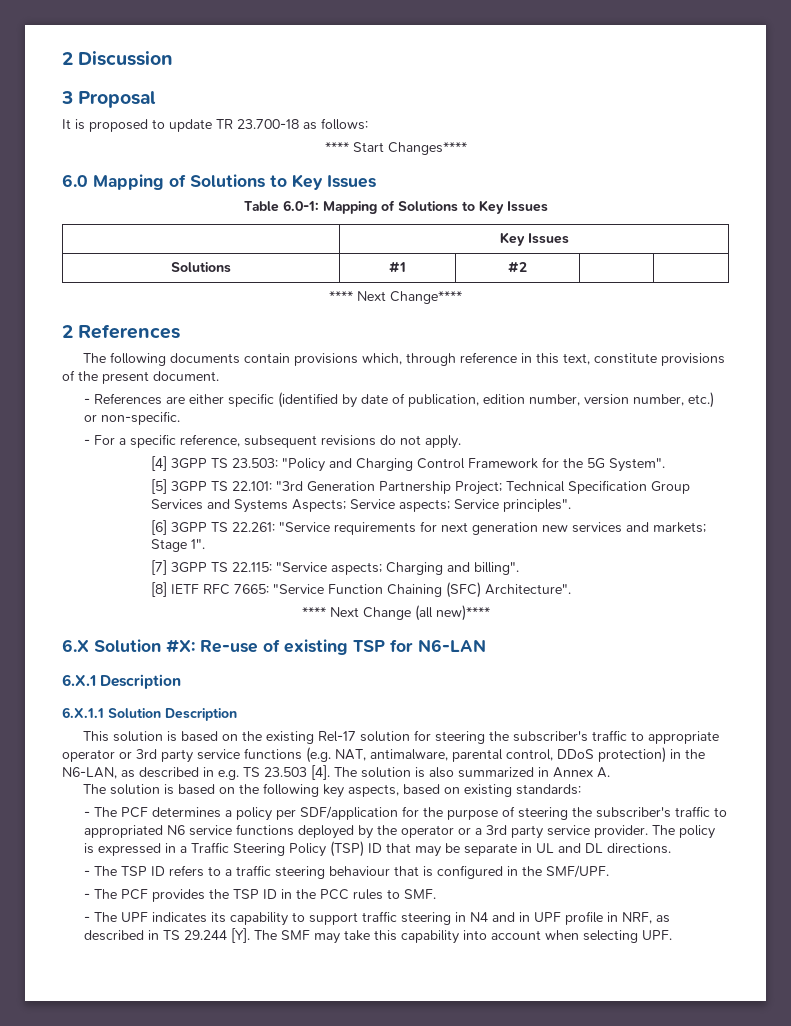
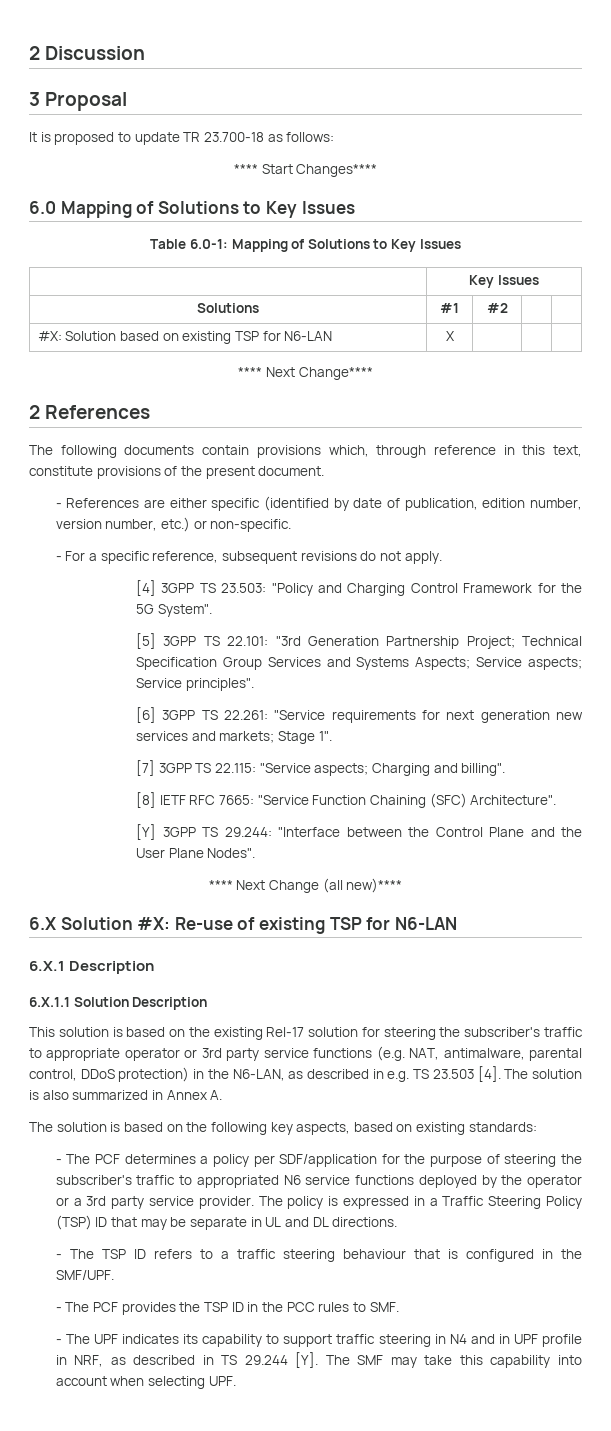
+ #X: Solution based on existing TSP for N6-LAN | X | | |
+ [Y] 3GPP TS 29.244: "Interface between the Control Plane and the User Plane Nodes".

